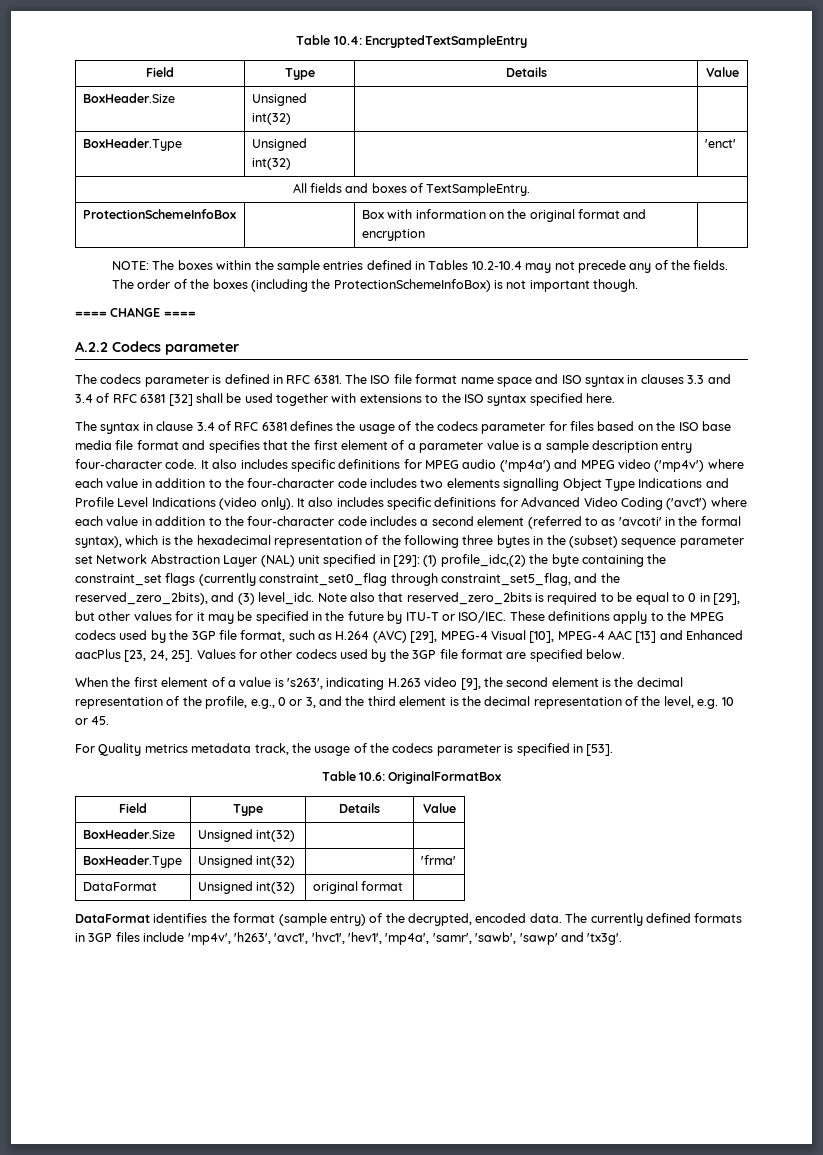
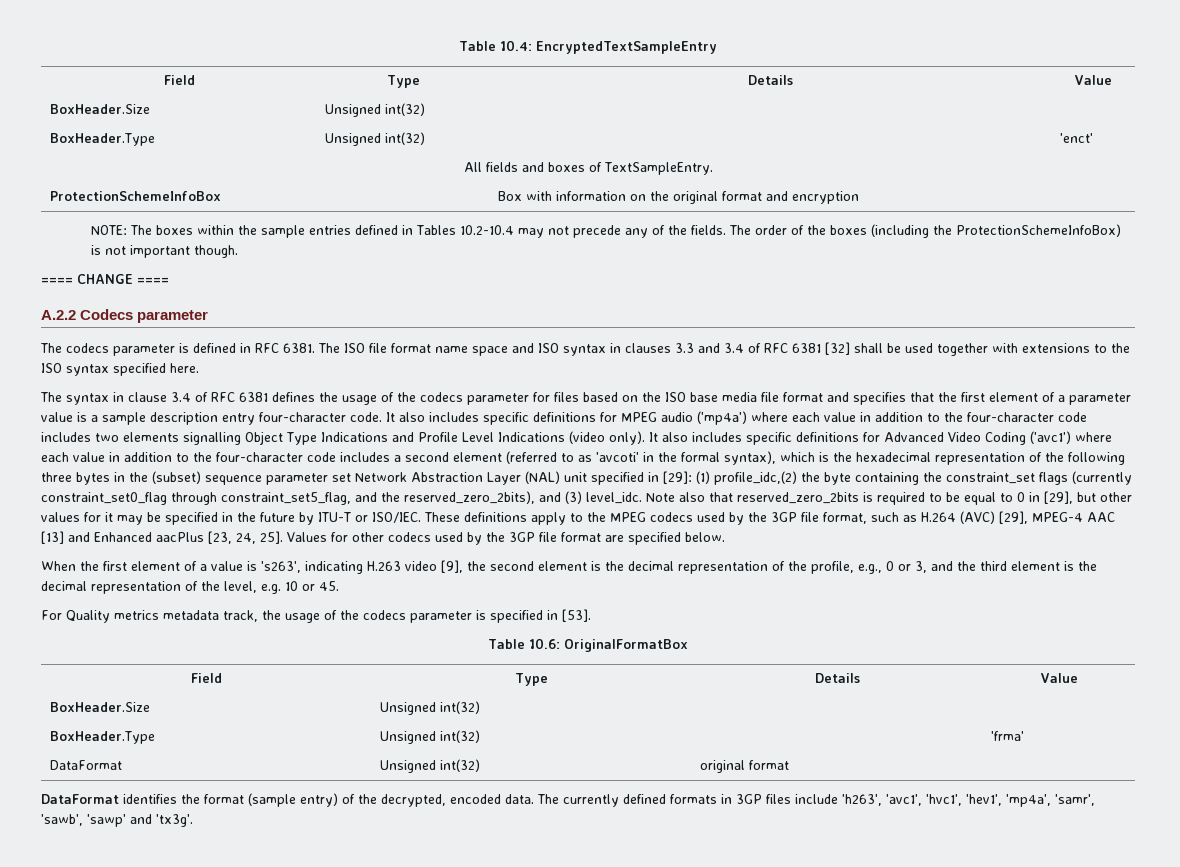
- It also includes specific definitions for MPEG audio ('mp4a') and MPEG video ('mp4v') where each value in addition to the four-character code includes two elements signalling Object Type Indications and Profile Level Indications (video only).
+ It also includes specific definitions for MPEG audio ('mp4a') where each value in addition to the four-character code includes two elements signalling Object Type Indications and Profile Level Indications (video only).
- These definitions apply to the MPEG codecs used by the 3GP file format, such as H.264 (AVC) [29], MPEG-4 Visual [10], MPEG-4 AAC [13] and Enhanced aacPlus [23, 24, 25].
+ These definitions apply to the MPEG codecs used by the 3GP file format, such as H.264 (AVC) [29], MPEG-4 AAC [13] and Enhanced aacPlus [23, 24, 25].
- The currently defined formats in 3GP files include 'mp4v', 'h263', 'avc1', 'hvc1', 'hev1', 'mp4a', 'samr', 'sawb', 'sawp' and 'tx3g'.
+ The currently defined formats in 3GP files include 'h263', 'avc1', 'hvc1', 'hev1', 'mp4a', 'samr', 'sawb', 'sawp' and 'tx3g'.

